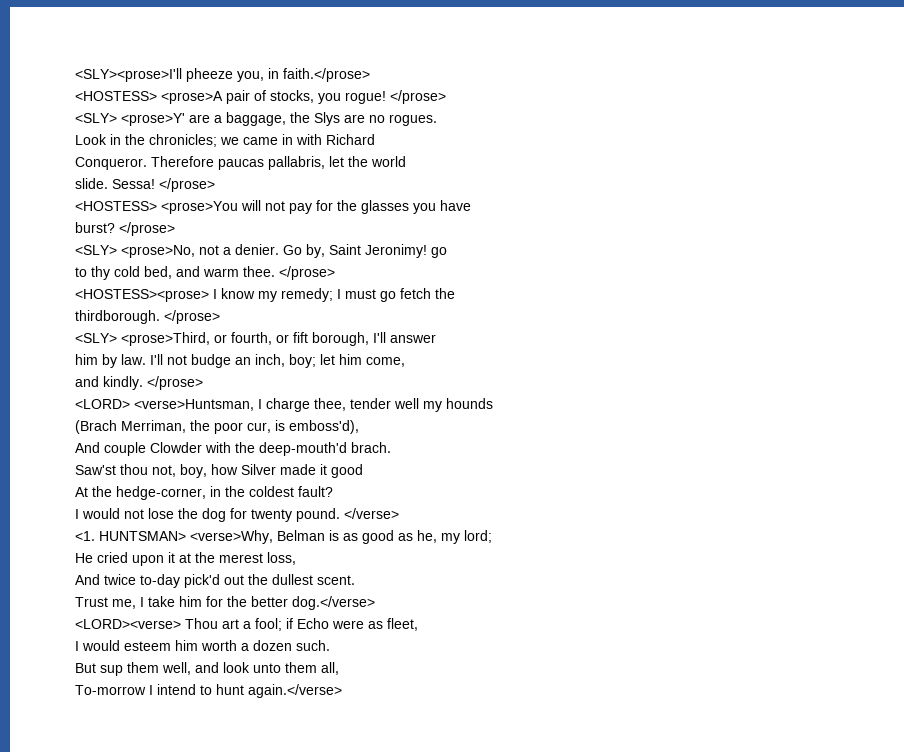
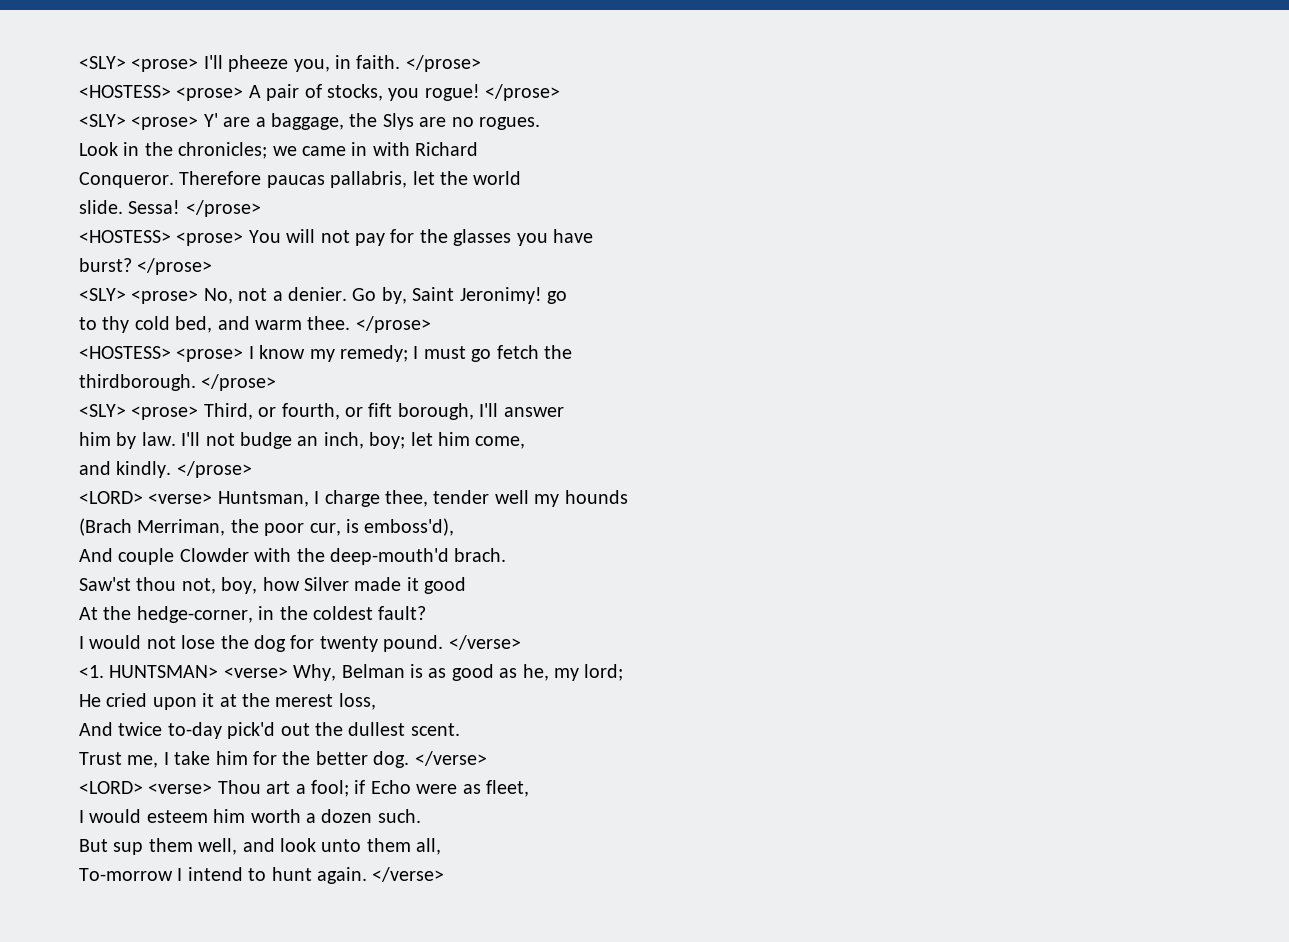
- <SLY><prose>I'll pheeze you, in faith.</prose>
- <HOSTESS> <prose>A pair of stocks, you rogue!
+ <SLY> <prose> I'll pheeze you, in faith. </prose>
+ <HOSTESS> <prose> A pair of stocks, you rogue!
- <SLY> <prose>Y' are a baggage, the Slys are no rogues.
+ <SLY> <prose> Y' are a baggage, the Slys are no rogues.
- <HOSTESS> <prose>You will not pay for the glasses you have
+ <HOSTESS> <prose> You will not pay for the glasses you have
- <SLY> <prose>No, not a denier.
+ <SLY> <prose> No, not a denier.
- <HOSTESS><prose> I know my remedy; I must go fetch the
+ <HOSTESS> <prose> I know my remedy; I must go fetch the
- <SLY> <prose>Third, or fourth, or fift borough, I'll answer
+ <SLY> <prose> Third, or fourth, or fift borough, I'll answer
- <LORD> <verse>Huntsman, I charge thee, tender well my hounds
+ <LORD> <verse> Huntsman, I charge thee, tender well my hounds
- HUNTSMAN> <verse>Why, Belman is as good as he, my lord;
+ HUNTSMAN> <verse> Why, Belman is as good as he, my lord;
- Trust me, I take him for the better dog.</verse>
- <LORD><verse> Thou art a fool; if Echo were as fleet,
+ Trust me, I take him for the better dog. </verse>
+ <LORD> <verse> Thou art a fool; if Echo were as fleet,
- To-morrow I intend to hunt again.</verse>
+ To-morrow I intend to hunt again. </verse>

